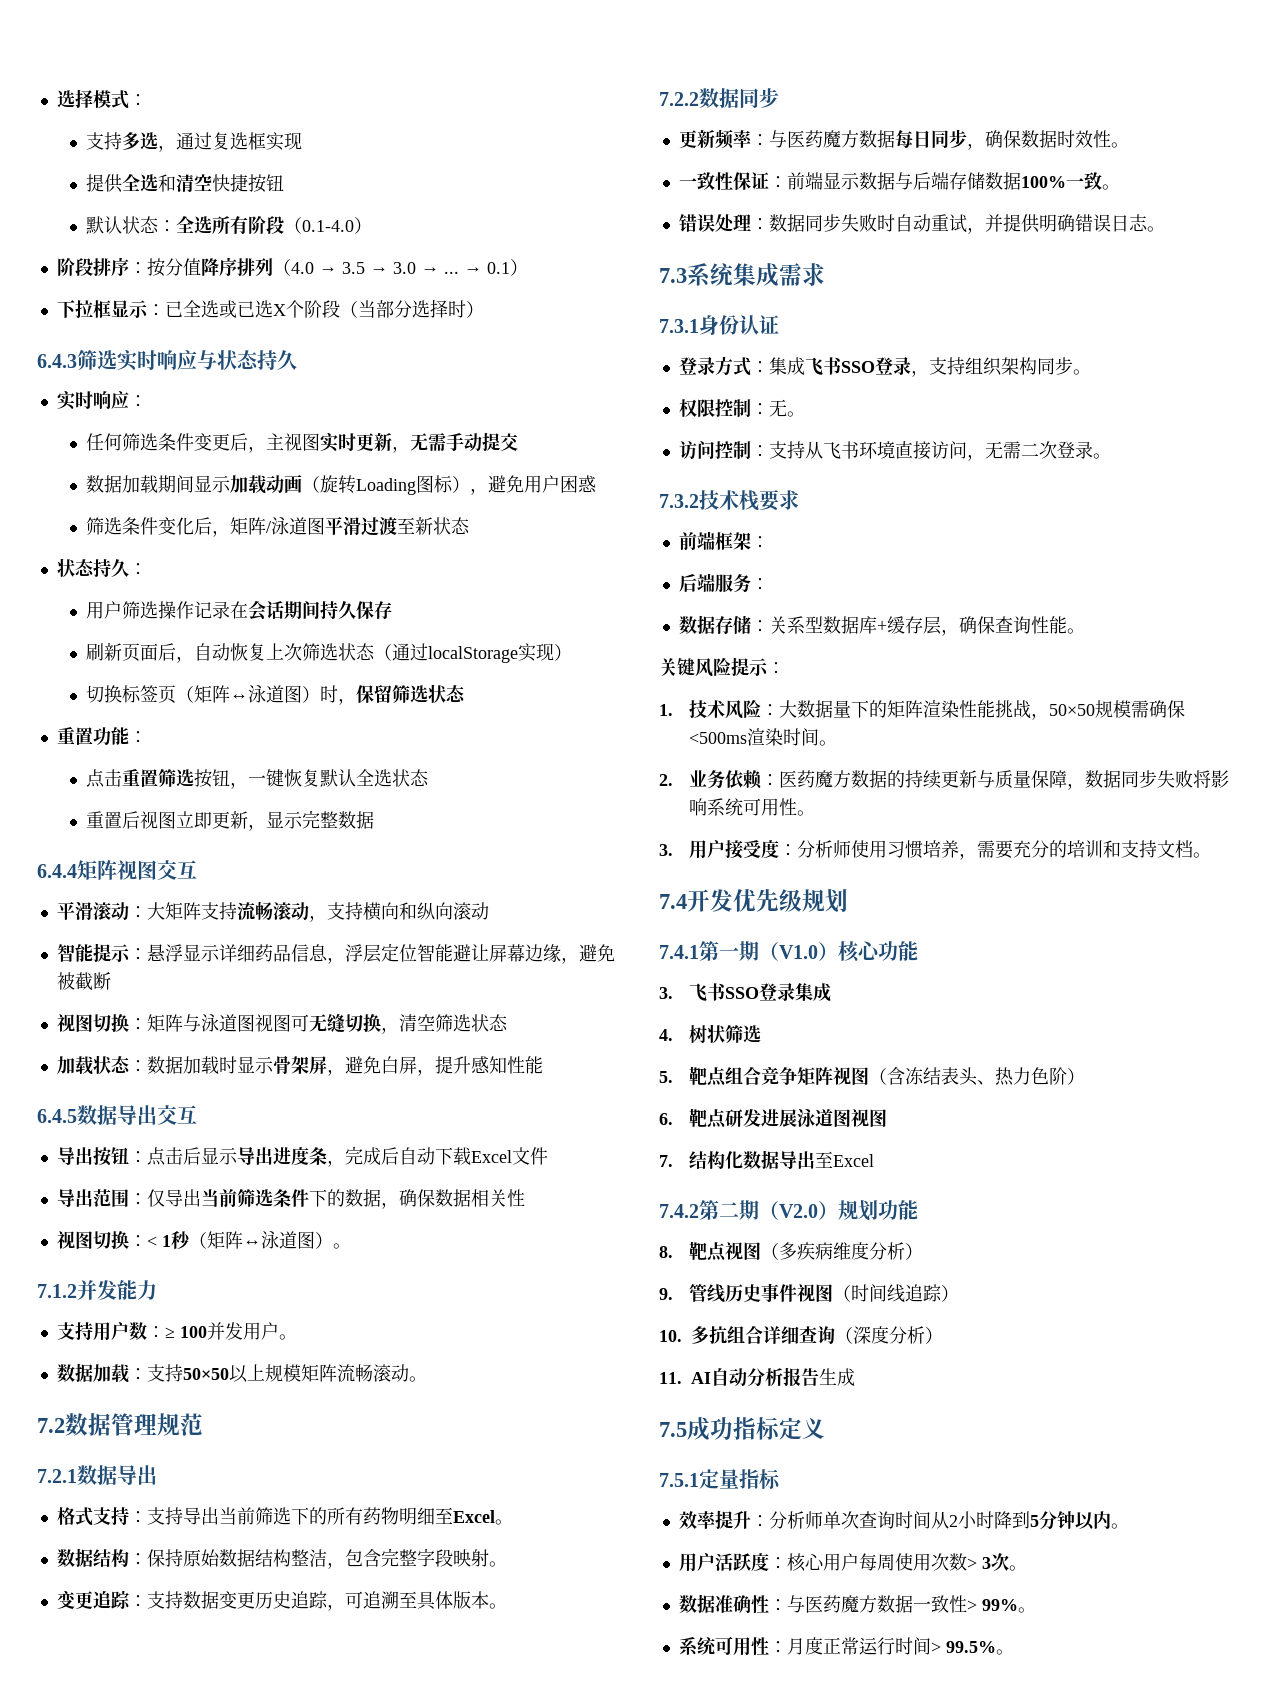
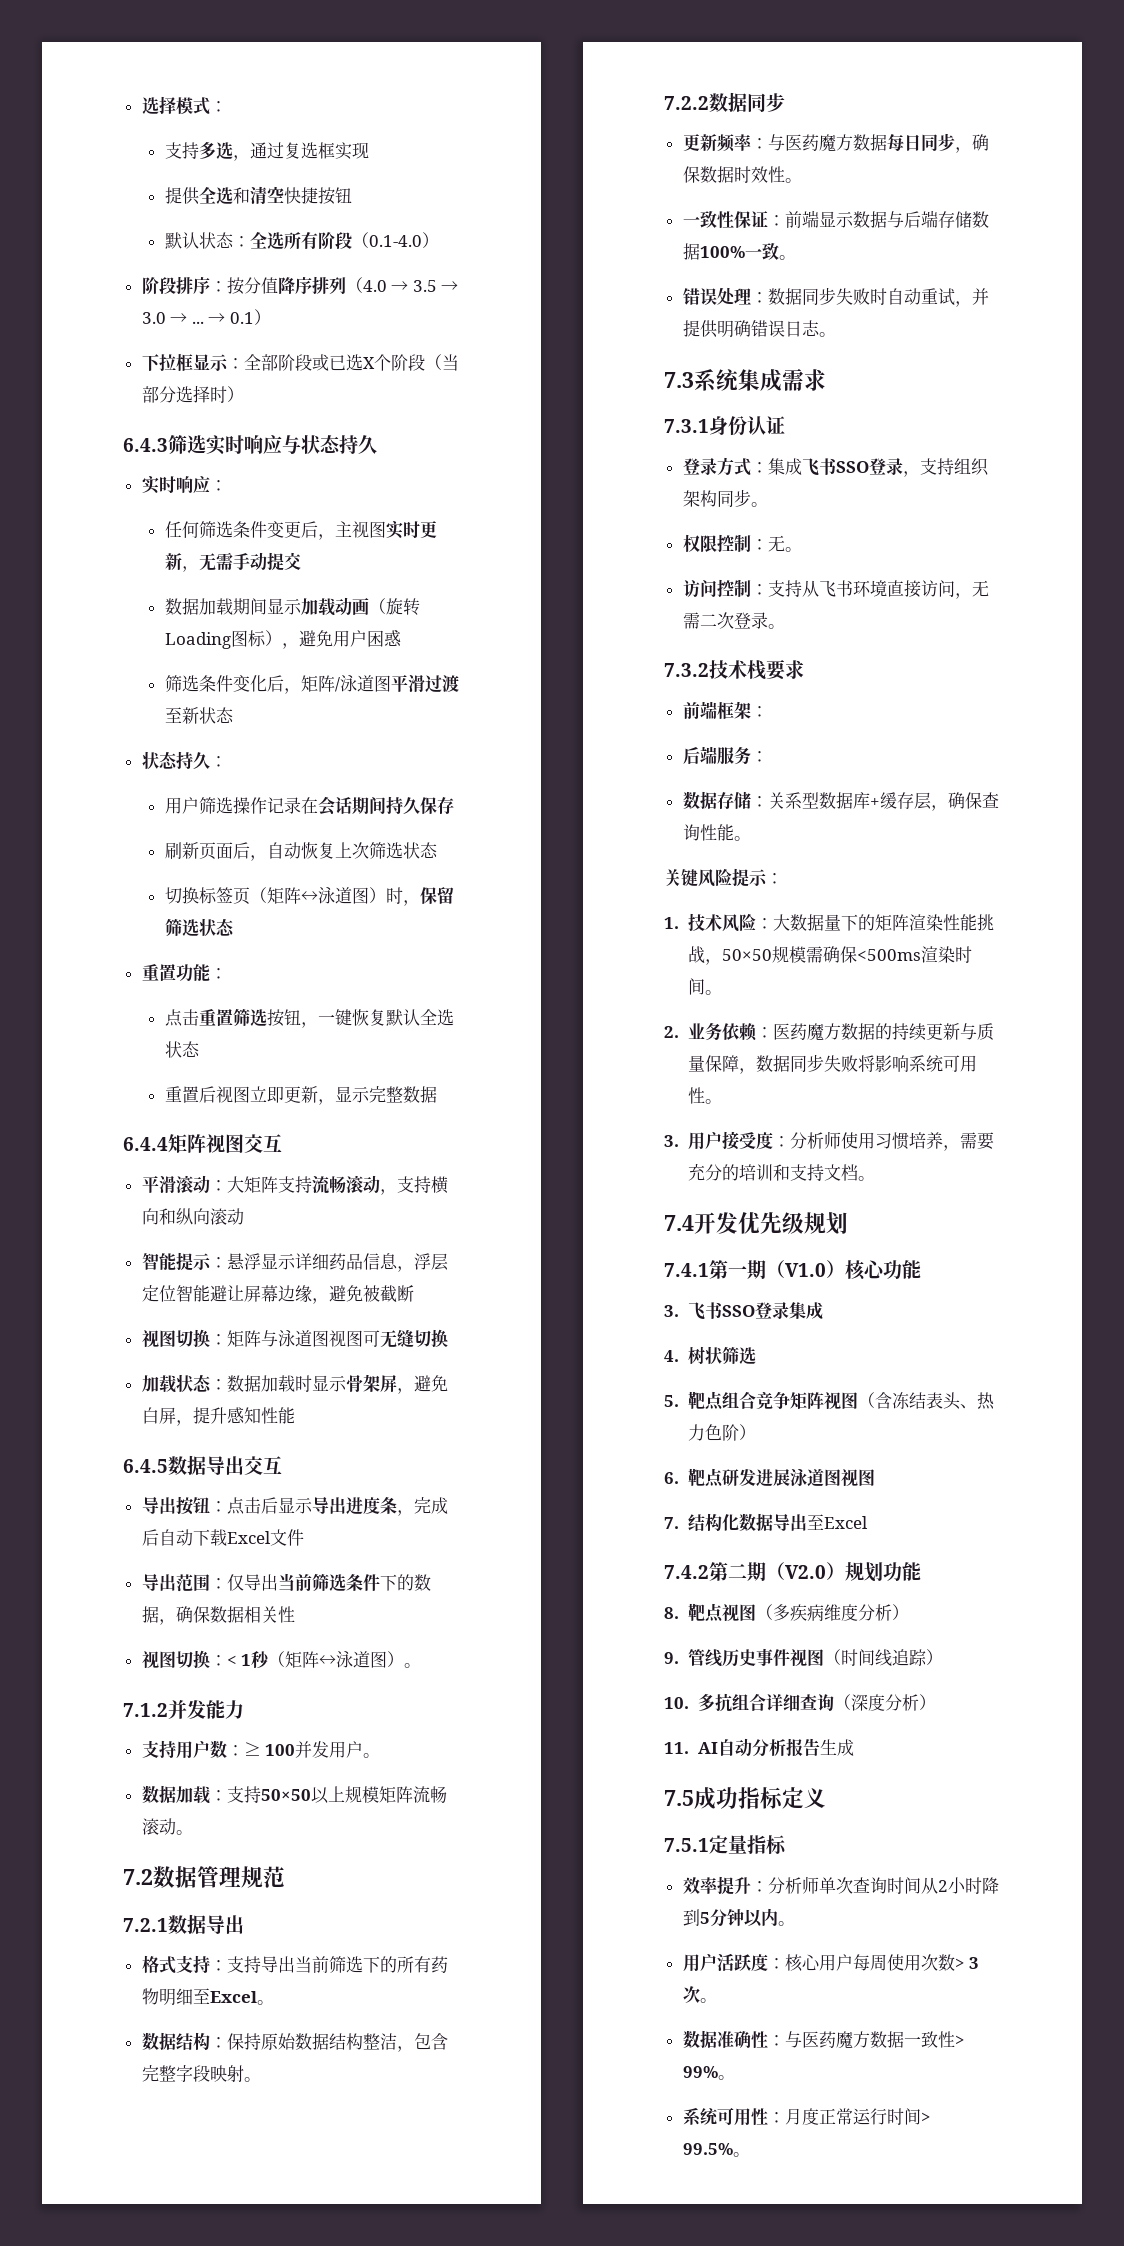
- 下拉框显示：已全选或已选X个阶段（当部分选择时）
+ 下拉框显示：全部阶段或已选X个阶段（当部分选择时）
- 刷新页面后，自动恢复上次筛选状态（通过localStorage实现）
+ 刷新页面后，自动恢复上次筛选状态
- 视图切换：矩阵与泳道图视图可无缝切换，清空筛选状态
+ 视图切换：矩阵与泳道图视图可无缝切换
- 变更追踪：支持数据变更历史追踪，可追溯至具体版本。

